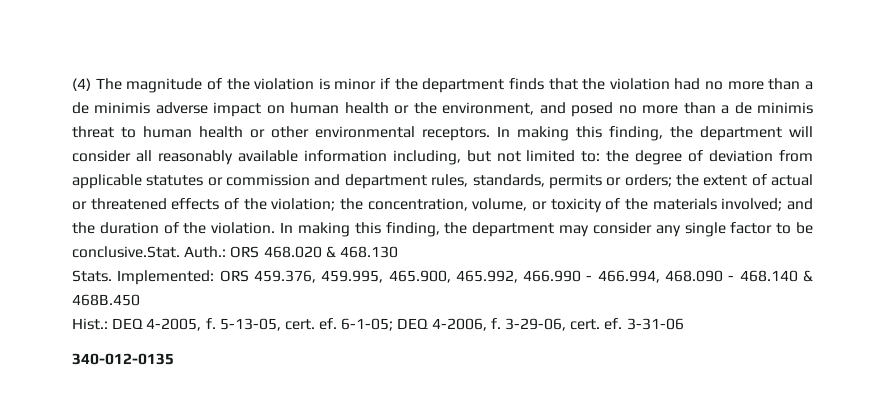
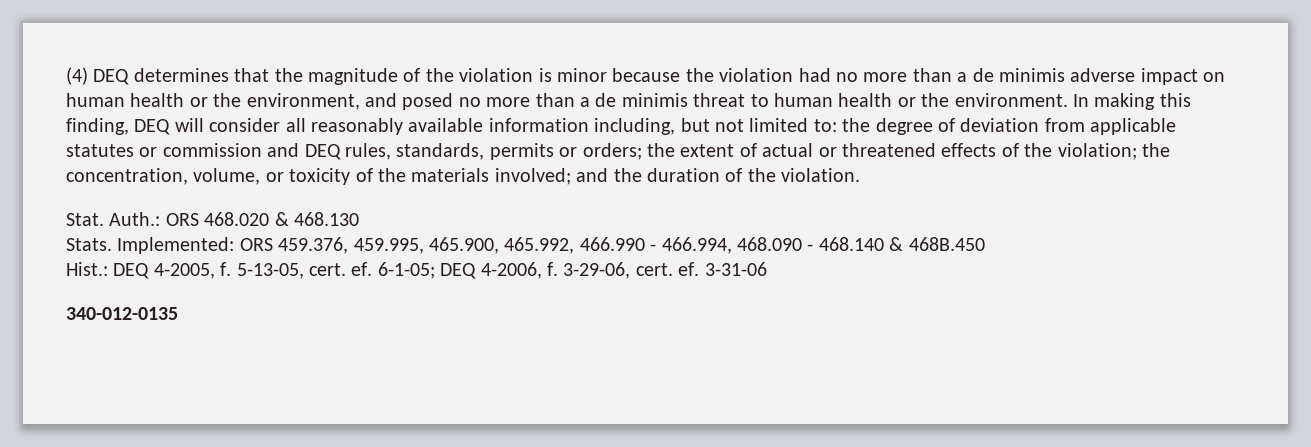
- (4) The magnitude of the violation is minor if the department finds that the violation had no more than a de minimis adverse impact on human health or the environment, and posed no more than a de minimis threat to human health or other environmental receptors. In making this finding, the department will consider all reasonably available information including, but not limited to:
+ (4) DEQ determines that the magnitude of the violation is minor because the violation had no more than a de minimis adverse impact on human health or the environment, and posed no more than a de minimis threat to human health or the environment. In making this finding, DEQ will consider all reasonably available information including, but not limited to:
- the degree of deviation from applicable statutes or commission and department rules, standards, permits or orders;
+ the degree of deviation from applicable statutes or commission and DEQ rules, standards, permits or orders;
- and the duration of the violation. In making this finding, the department may consider any single factor to be conclusive.Stat. Auth.:
+ and the duration of the violation.
+ Stat. Auth.:

